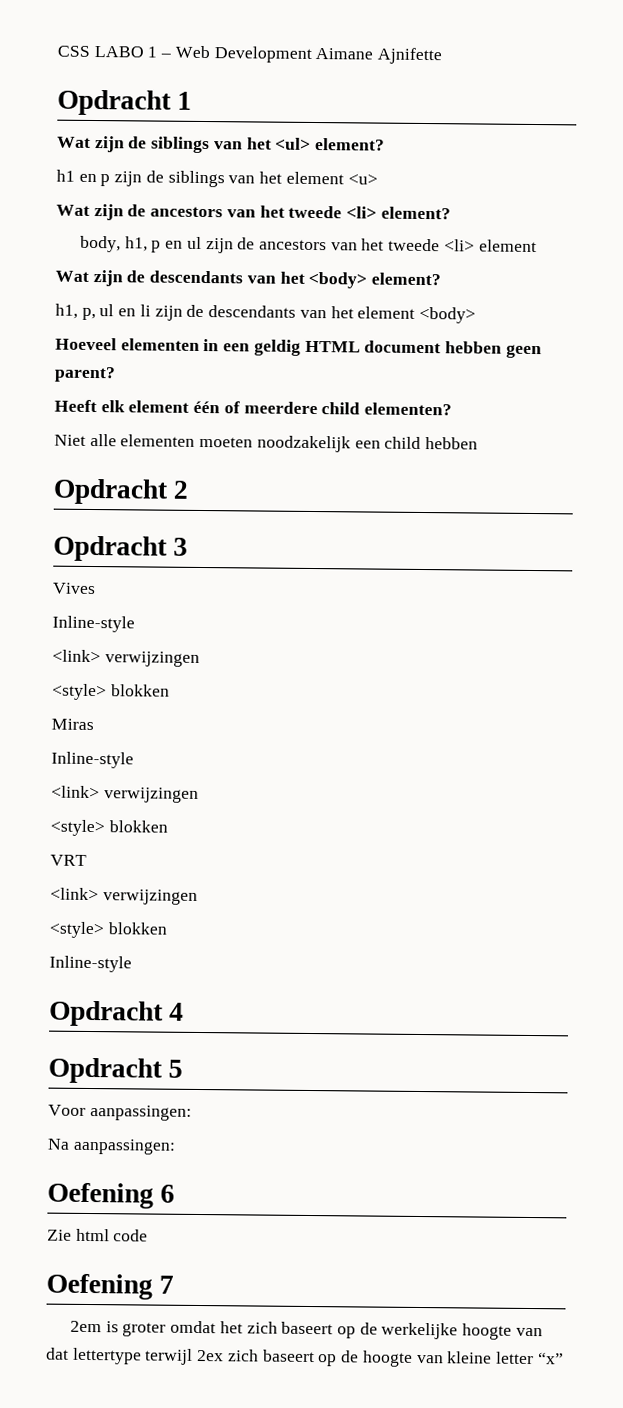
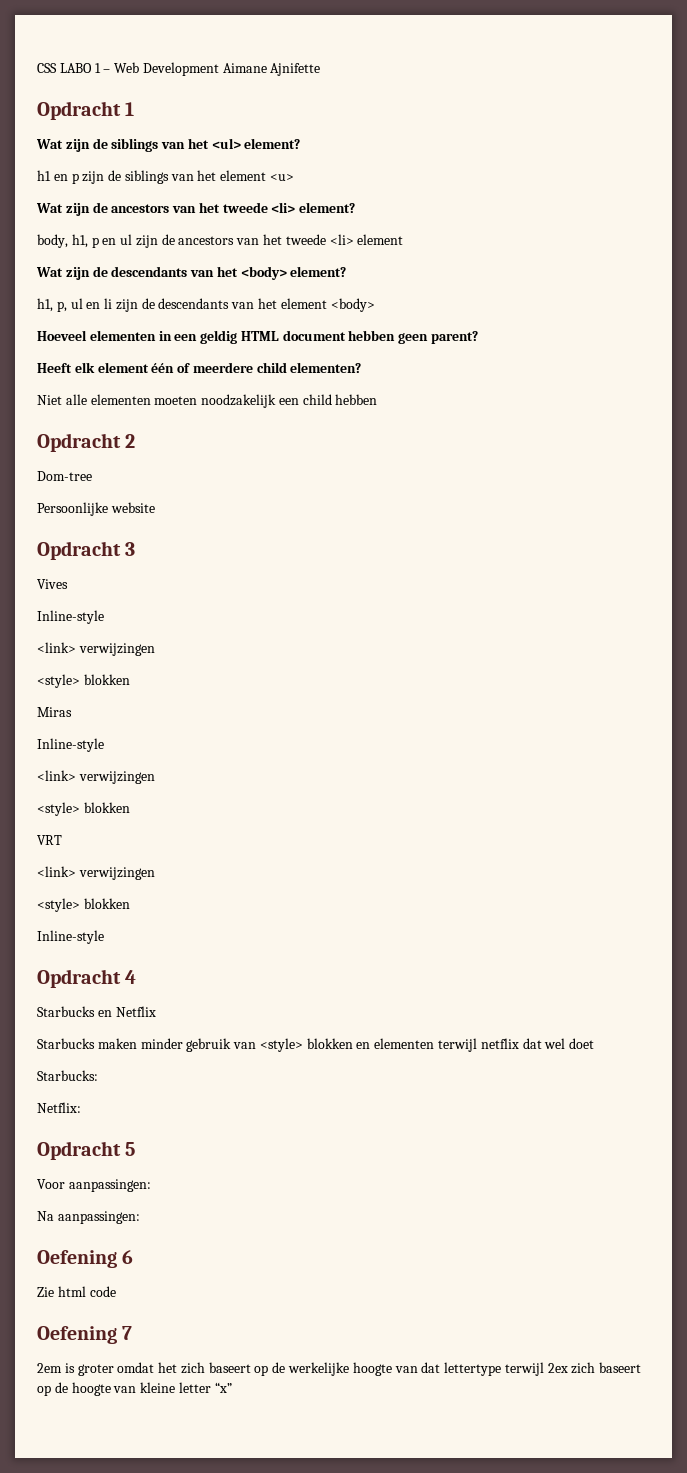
+ Dom-tree
+ Persoonlijke website
+ Starbucks en Netflix
+ Starbucks maken minder gebruik van <style> blokken en elementen terwijl netflix dat wel doet
+ Starbucks:
+ Netflix:

